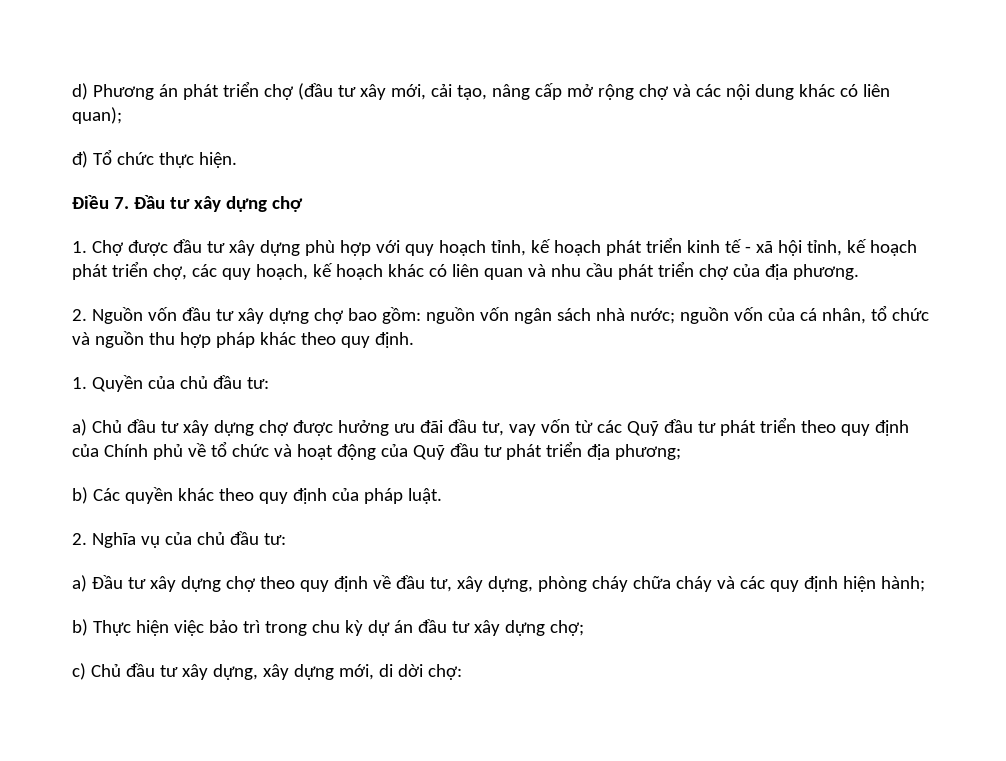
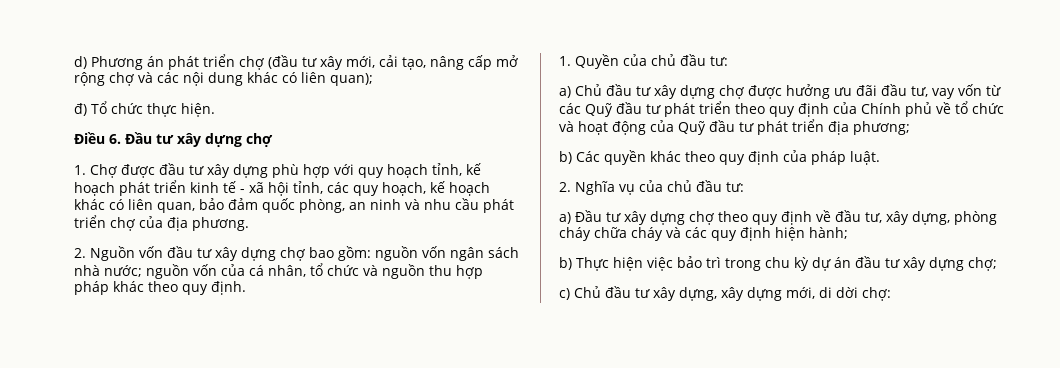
- Điều 7. Đầu tư xây dựng chợ
+ Điều 6. Đầu tư xây dựng chợ
- 1. Chợ được đầu tư xây dựng phù hợp với quy hoạch tỉnh, kế hoạch phát triển kinh tế - xã hội tỉnh, kế hoạch phát triển chợ, các quy hoạch, kế hoạch khác có liên quan và nhu cầu phát triển chợ của địa phương.
+ 1. Chợ được đầu tư xây dựng phù hợp với quy hoạch tỉnh, kế hoạch phát triển kinh tế - xã hội tỉnh, các quy hoạch, kế hoạch khác có liên quan, bảo đảm quốc phòng, an ninh và nhu cầu phát triển chợ của địa phương.

